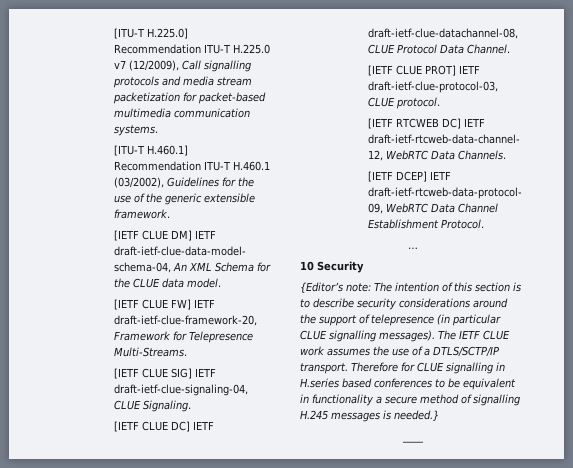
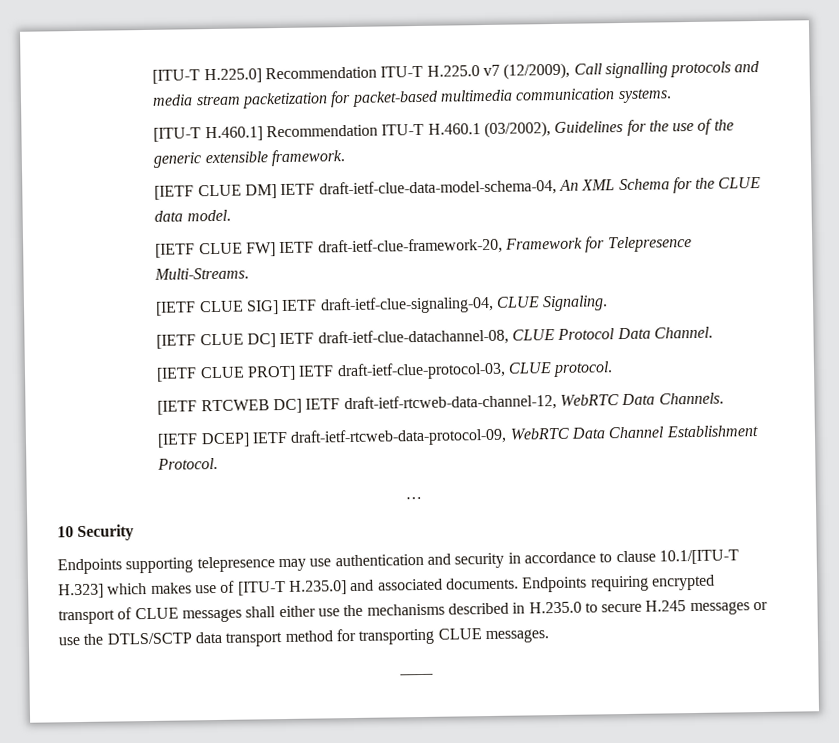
- {Editor’s note: The intention of this section is to describe security considerations around the support of telepresence (in particular CLUE signalling messages). The IETF CLUE work assumes the use of a DTLS/SCTP/IP transport. Therefore for CLUE signalling in H.series based conferences to be equivalent in functionality a secure method of signalling H.245 messages is needed.}
+ Endpoints supporting telepresence may use authentication and security in accordance to clause 10.1/[ITU-T H.323] which makes use of [ITU-T H.235.0] and associated documents. Endpoints requiring encrypted transport of CLUE messages shall either use the mechanisms described in H.235.0 to secure H.245 messages or use the DTLS/SCTP data transport method for transporting CLUE messages.

